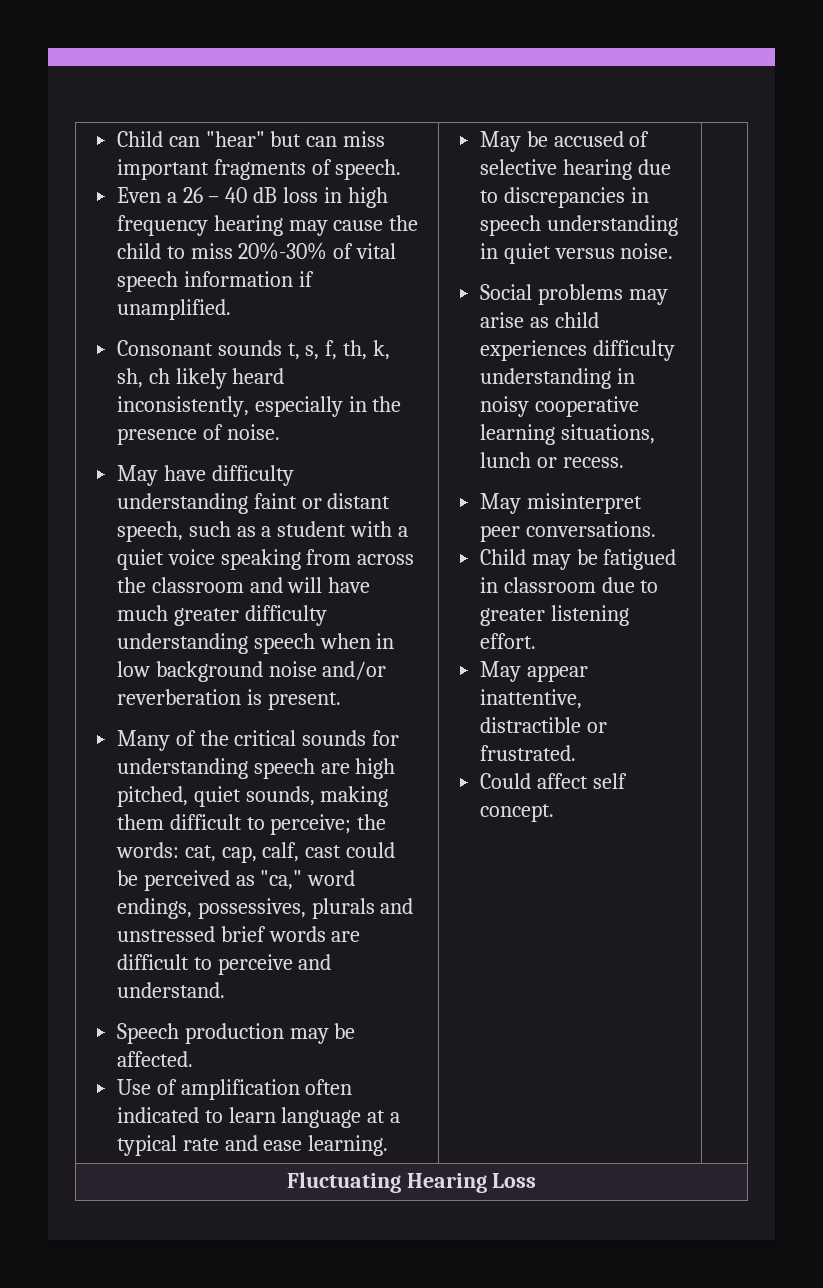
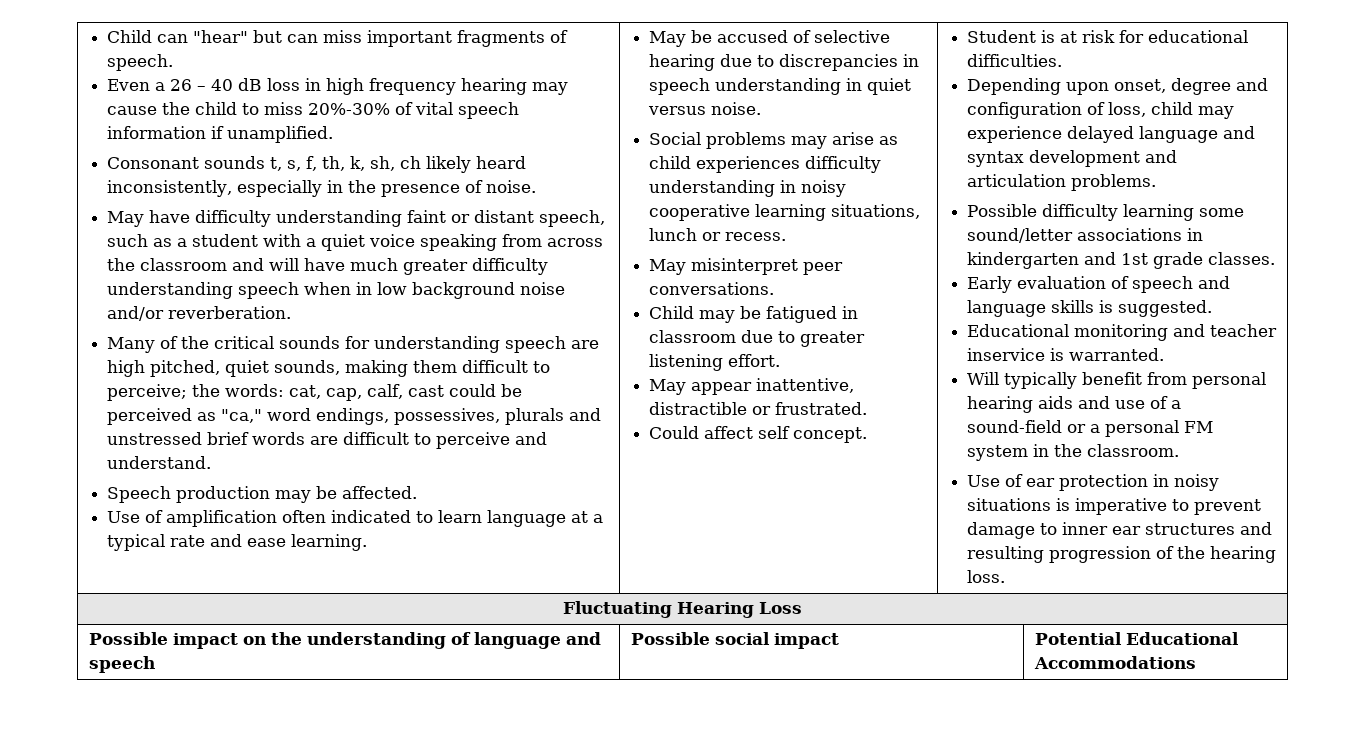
- May have difficulty understanding faint or distant speech, such as a student with a quiet voice speaking from across the classroom and will have much greater difficulty understanding speech when in low background noise and/or reverberation is present.
+ May have difficulty understanding faint or distant speech, such as a student with a quiet voice speaking from across the classroom and will have much greater difficulty understanding speech when in low background noise and/or reverberation.
+ Student is at risk for educational difficulties.
+ Depending upon onset, degree and configuration of loss, child may experience delayed language and syntax development and articulation problems.
+ Possible difficulty learning some sound/letter associations in kindergarten and 1st grade classes.
+ Early evaluation of speech and language skills is suggested.
+ Educational monitoring and teacher inservice is warranted.
+ Will typically benefit from personal hearing aids and use of a sound-field or a personal FM system in the classroom.
+ Use of ear protection in noisy situations is imperative to prevent damage to inner ear structures and resulting progression of the hearing loss.
  Fluctuating Hearing Loss
+ Possible impact on the understanding of language and speech | Possible social impact | Potential Educational Accommodations

